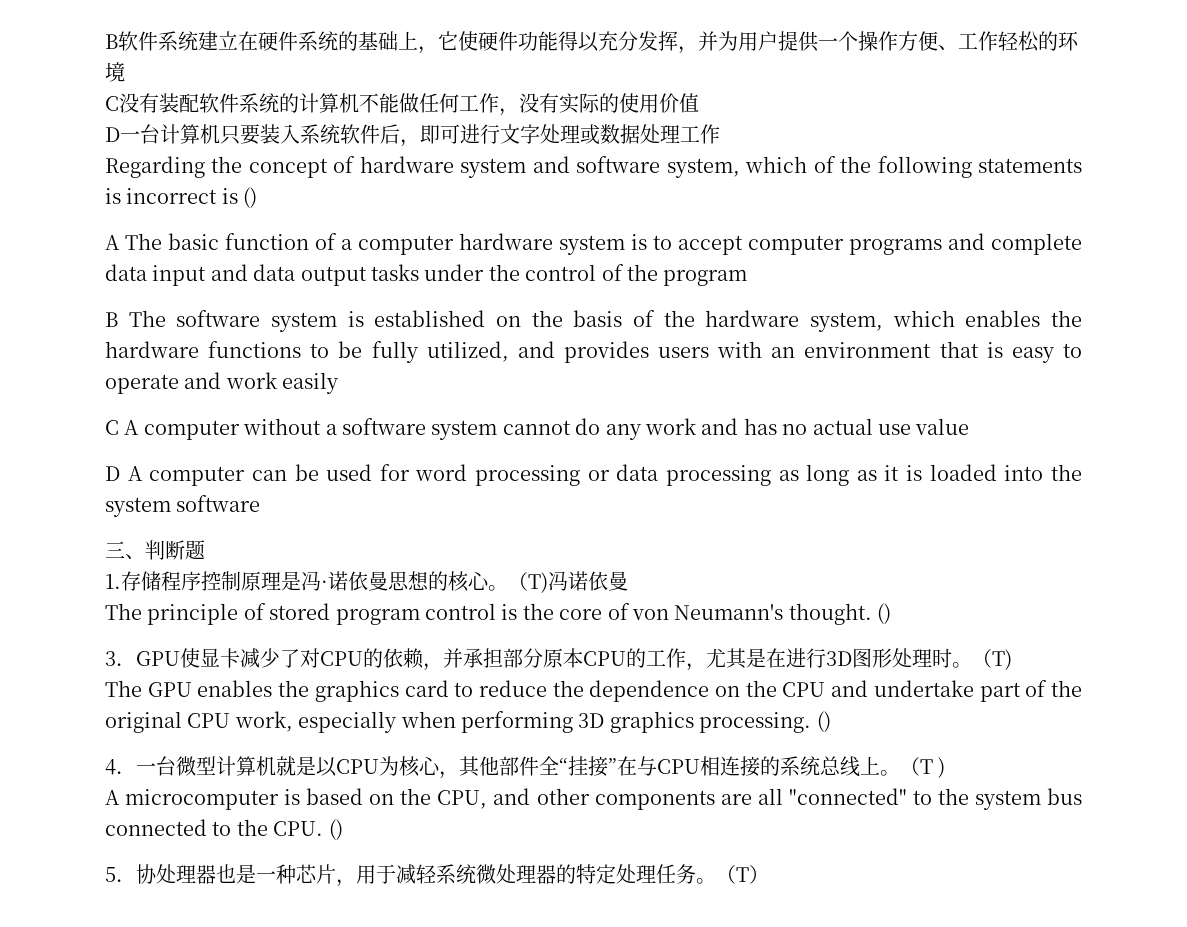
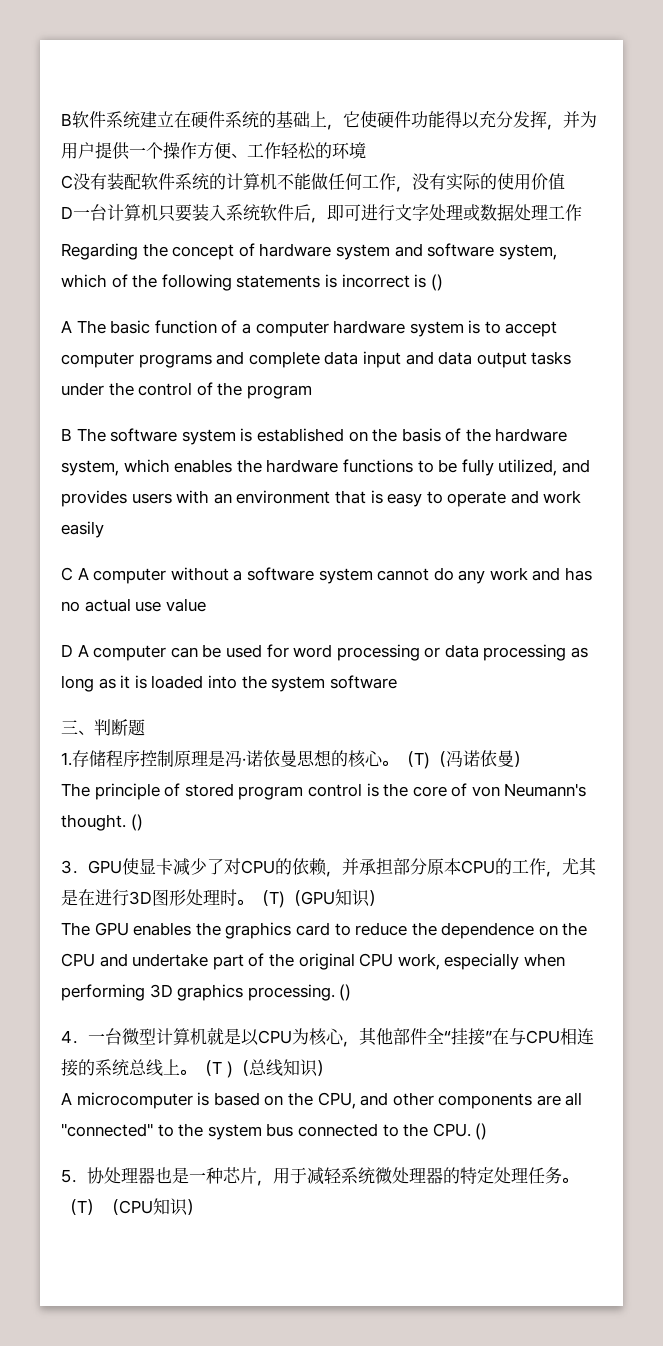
- （T)冯诺依曼
+ （T)（冯诺依曼）
- 3．GPU使显卡减少了对CPU的依赖，并承担部分原本CPU的工作，尤其是在进行3D图形处理时。（T)
+ 3．GPU使显卡减少了对CPU的依赖，并承担部分原本CPU的工作，尤其是在进行3D图形处理时。（T)（GPU知识）
- 4．一台微型计算机就是以CPU为核心，其他部件全“挂接”在与CPU相连接的系统总线上。（T )
+ 4．一台微型计算机就是以CPU为核心，其他部件全“挂接”在与CPU相连接的系统总线上。（T )（总线知识）
- 5．协处理器也是一种芯片，用于减轻系统微处理器的特定处理任务。（T）
+ 5．协处理器也是一种芯片，用于减轻系统微处理器的特定处理任务。（T）（CPU知识）

